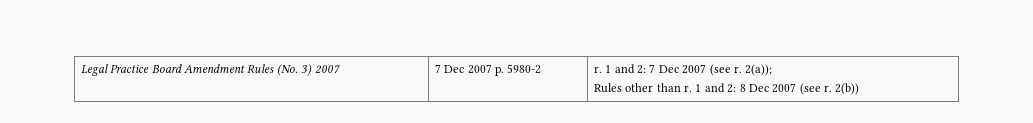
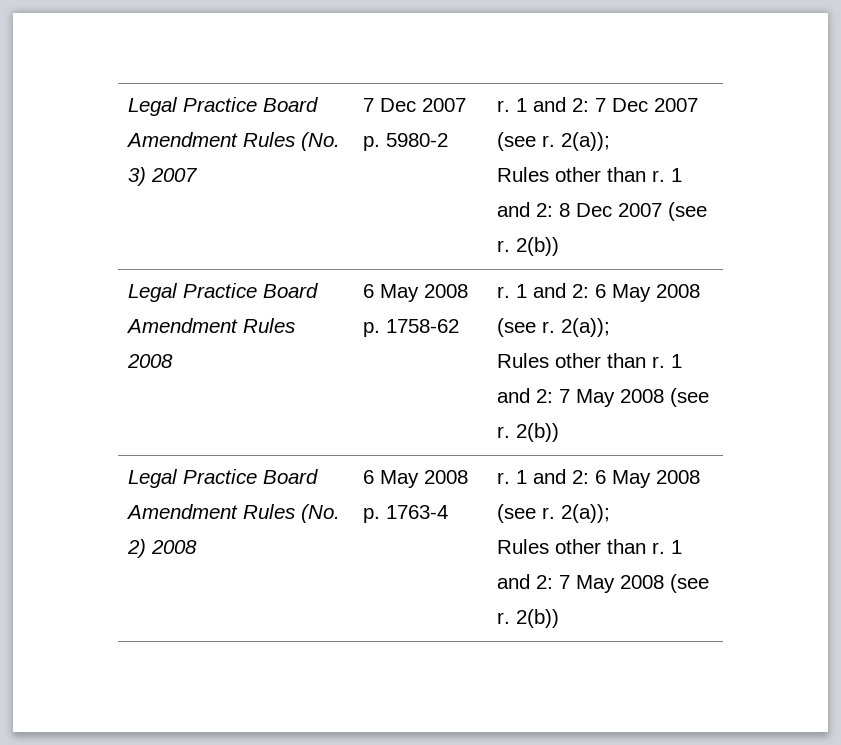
+ Legal Practice Board Amendment Rules 2008 | 6 May 2008 p. 1758-62 | r. 1 and 2: 6 May 2008 (see r. 2(a));
+ Rules other than r. 1 and 2: 7 May 2008 (see r. 2(b))
+ Legal Practice Board Amendment Rules (No. 2) 2008 | 6 May 2008 p. 1763-4 | r. 1 and 2: 6 May 2008 (see r. 2(a));
+ Rules other than r. 1 and 2: 7 May 2008 (see r. 2(b))

